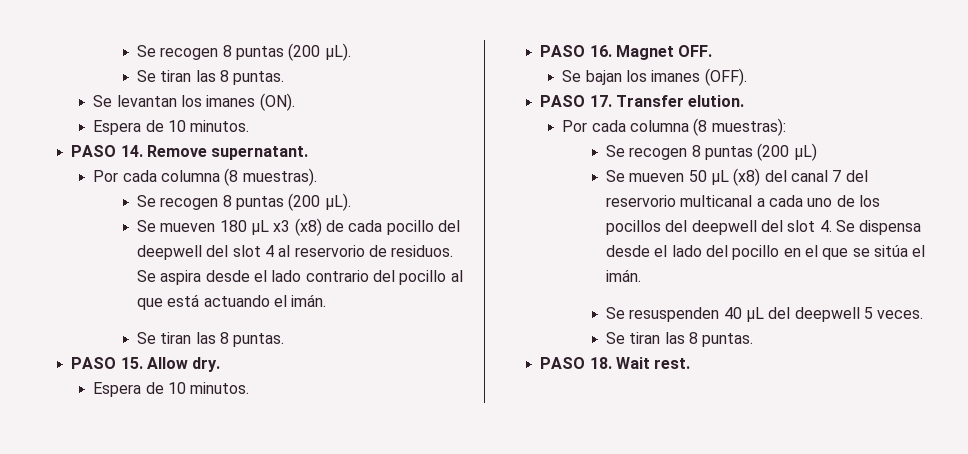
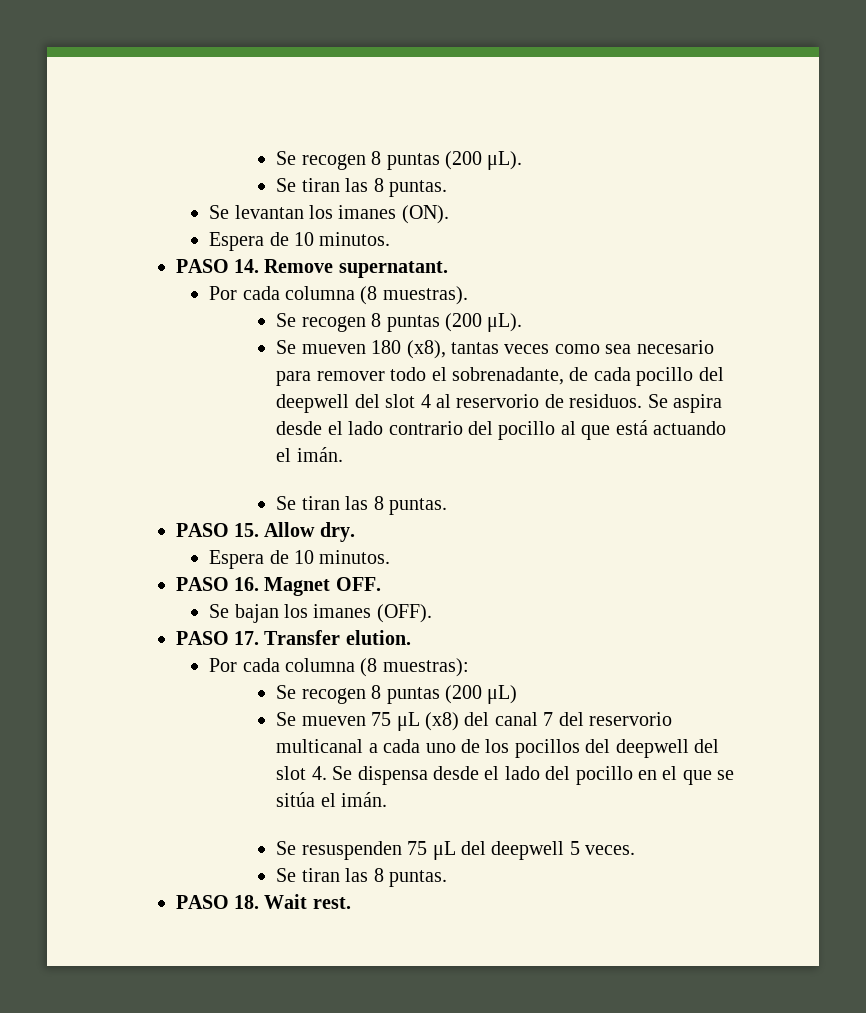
- Se mueven 180 μL x3 (x8) de cada pocillo del deepwell del slot 4 al reservorio de residuos.
+ Se mueven 180 (x8), tantas veces como sea necesario para remover todo el sobrenadante, de cada pocillo del deepwell del slot 4 al reservorio de residuos.
- Se mueven 50 μL (x8) del canal 7 del reservorio multicanal a cada uno de los pocillos del deepwell del slot 4. Se dispensa desde el lado del pocillo en el que se sitúa el imán.
+ Se mueven 75 μL (x8) del canal 7 del reservorio multicanal a cada uno de los pocillos del deepwell del slot 4. Se dispensa desde el lado del pocillo en el que se sitúa el imán.
- Se resuspenden 40 μL del deepwell 5 veces.
+ Se resuspenden 75 μL del deepwell 5 veces.

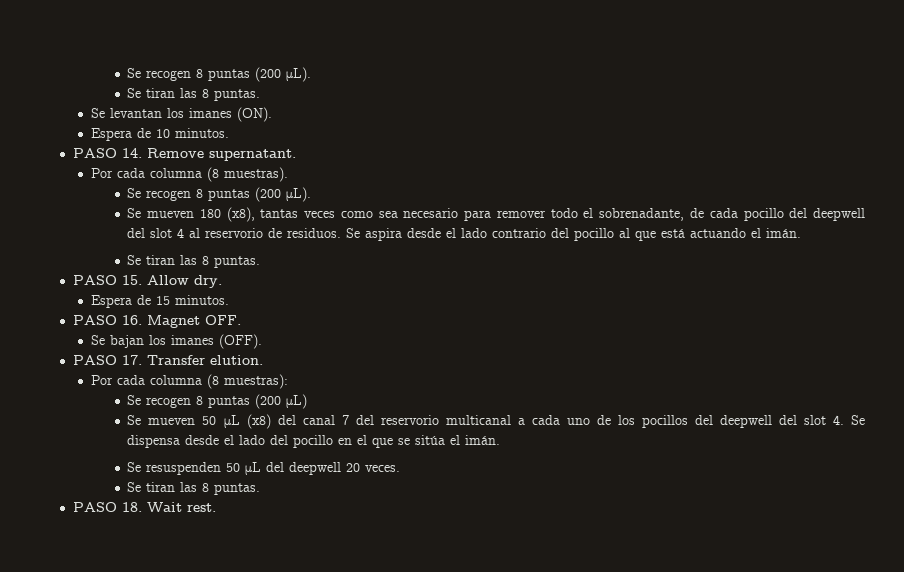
  PASO 15. Allow dry.
- Espera de 10 minutos.
+ Espera de 15 minutos.
- Se mueven 75 μL (x8) del canal 7 del reservorio multicanal a cada uno de los pocillos del deepwell del slot 4. Se dispensa desde el lado del pocillo en el que se sitúa el imán.
+ Se mueven 50 μL (x8) del canal 7 del reservorio multicanal a cada uno de los pocillos del deepwell del slot 4. Se dispensa desde el lado del pocillo en el que se sitúa el imán.
- Se resuspenden 75 μL del deepwell 5 veces.
+ Se resuspenden 50 μL del deepwell 20 veces.

